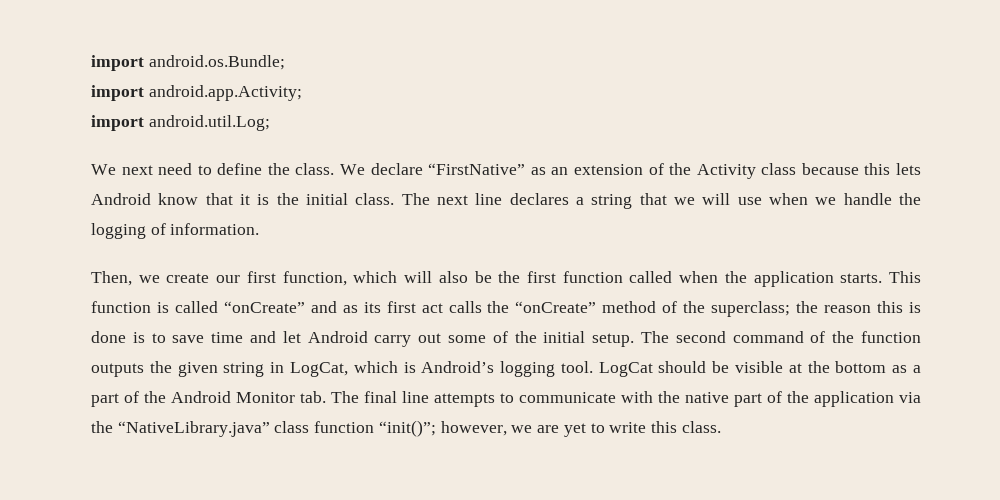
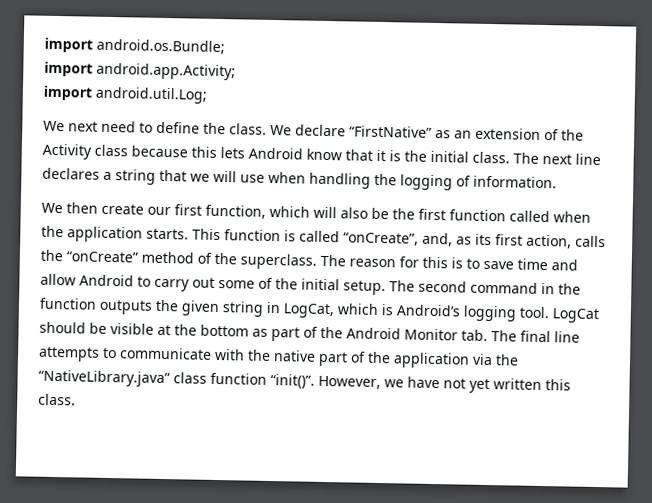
- The next line declares a string that we will use when we handle the logging of information.
+ The next line declares a string that we will use when handling the logging of information.
- Then, we create our first function, which will also be the first function called when the application starts.
+ We then create our first function, which will also be the first function called when the application starts.
- This function is called “onCreate” and as its first act calls the “onCreate” method of the superclass; the reason this is done is to save time and let Android carry out some of the initial setup.
+ This function is called “onCreate”, and, as its first action, calls the “onCreate” method of the superclass. The reason for this is to save time and allow Android to carry out some of the initial setup.
- The second command of the function outputs the given string in LogCat, which is Android’s logging tool.
+ The second command in the function outputs the given string in LogCat, which is Android’s logging tool.
- LogCat should be visible at the bottom as a part of the Android Monitor tab. The final line attempts to communicate with the native part of the application via the “NativeLibrary.java” class function “init()”; however, we are yet to write this class.
+ LogCat should be visible at the bottom as part of the Android Monitor tab. The final line attempts to communicate with the native part of the application via the “NativeLibrary.java” class function “init()”. However, we have not yet written this class.

